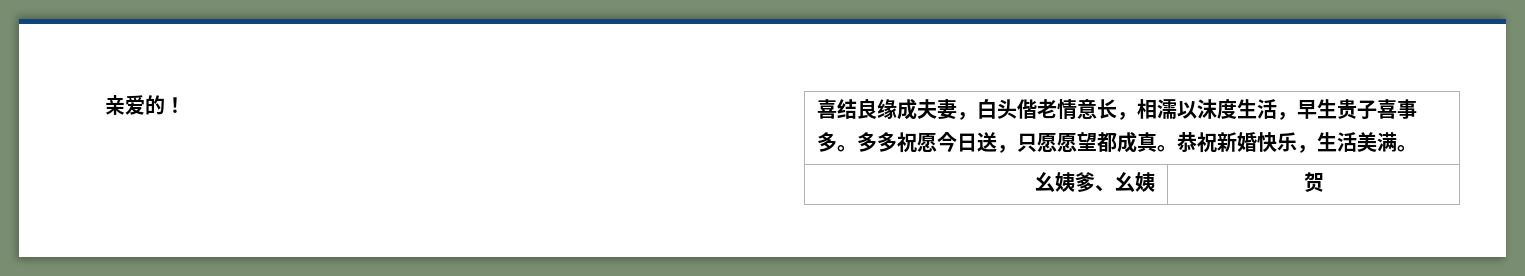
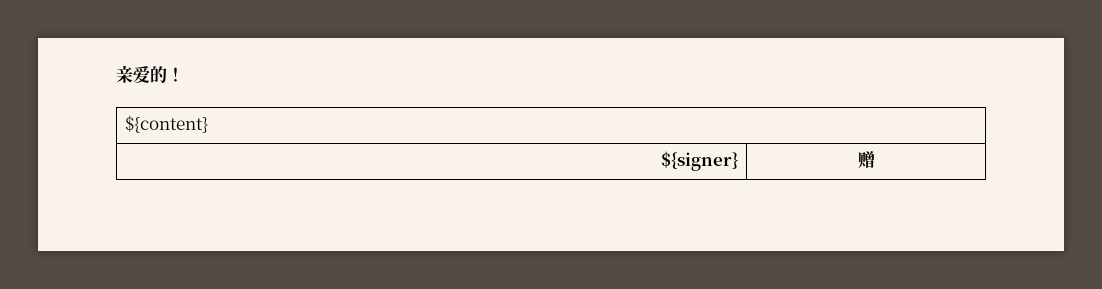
- 喜结良缘成夫妻，白头偕老情意长，相濡以沫度生活，早生贵子喜事多。多多祝愿今日送，只愿愿望都成真。恭祝新婚快乐，生活美满。
- 幺姨爹、幺姨 | 贺
+ ${content}
+ ${signer} | 赠

